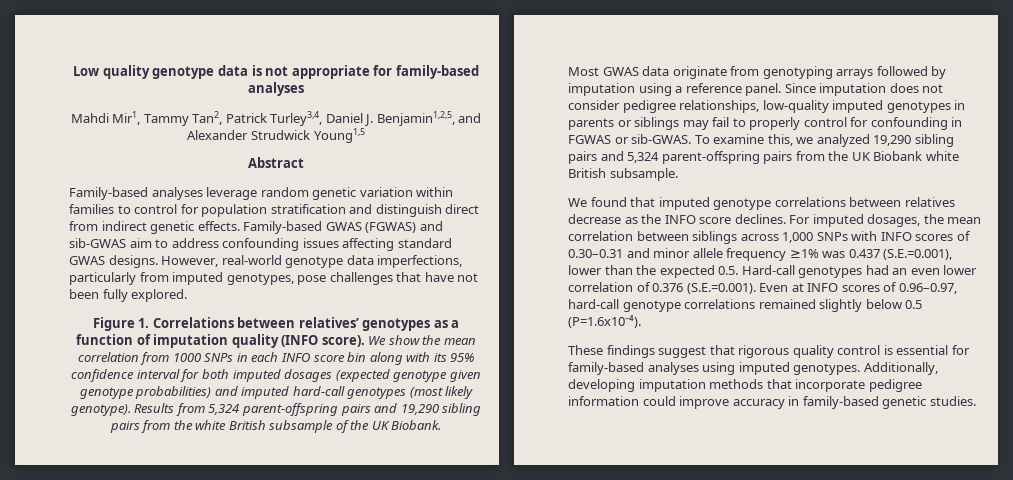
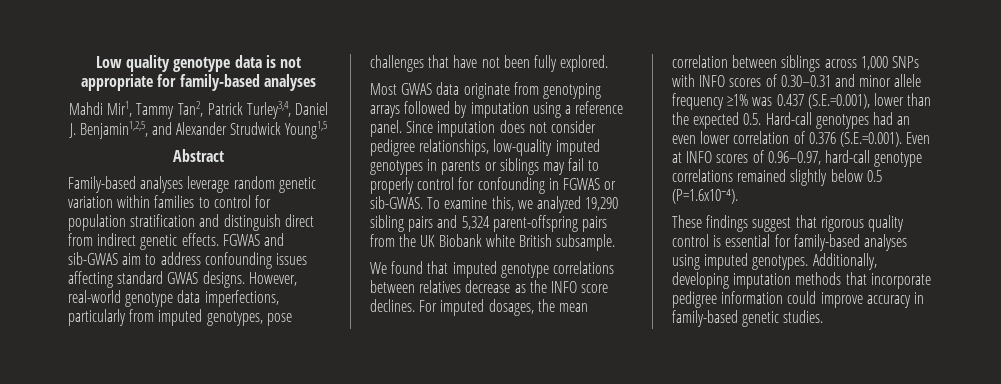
- Family-based GWAS (FGWAS) and sib-GWAS aim to address confounding issues affecting standard GWAS designs.
+ FGWAS and sib-GWAS aim to address confounding issues affecting standard GWAS designs.
- Figure 1. Correlations between relatives’ genotypes as a function of imputation quality (INFO score). We show the mean correlation from 1000 SNPs in each INFO score bin along with its 95% confidence interval for both imputed dosages (expected genotype given genotype probabilities) and imputed hard-call genotypes (most likely genotype). Results from 5,324 parent-offspring pairs and 19,290 sibling pairs from the white British subsample of the UK Biobank.

